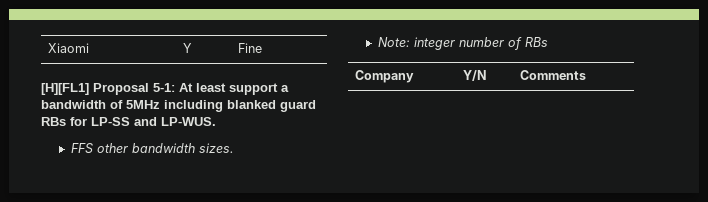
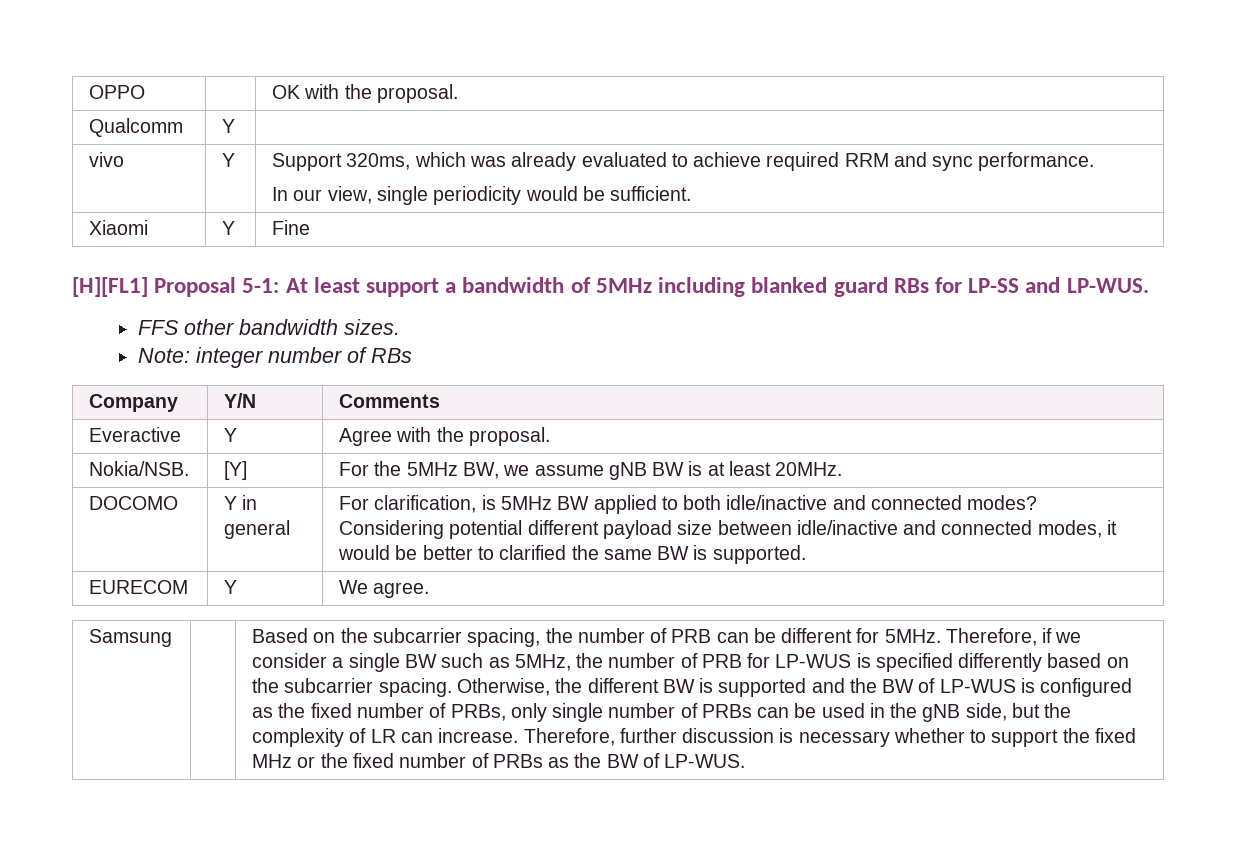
+ OPPO | | OK with the proposal.
+ Qualcomm | Y |
+ vivo | Y | Support 320ms, which was already evaluated to achieve required RRM and sync performance.
+ In our view, single periodicity would be sufficient.
+ Everactive | Y | Agree with the proposal.
+ Nokia/NSB. | [Y] | For the 5MHz BW, we assume gNB BW is at least 20MHz.
+ DOCOMO | Y in general | For clarification, is 5MHz BW applied to both idle/inactive and connected modes? Considering potential different payload size between idle/inactive and connected modes, it would be better to clarified the same BW is supported.
+ EURECOM | Y | We agree.
+ Samsung | | Based on the subcarrier spacing, the number of PRB can be different for 5MHz. Therefore, if we consider a single BW such as 5MHz, the number of PRB for LP-WUS is specified differently based on the subcarrier spacing. Otherwise, the different BW is supported and the BW of LP-WUS is configured as the fixed number of PRBs, only single number of PRBs can be used in the gNB side, but the complexity of LR can increase. Therefore, further discussion is necessary whether to support the fixed MHz or the fixed number of PRBs as the BW of LP-WUS.

